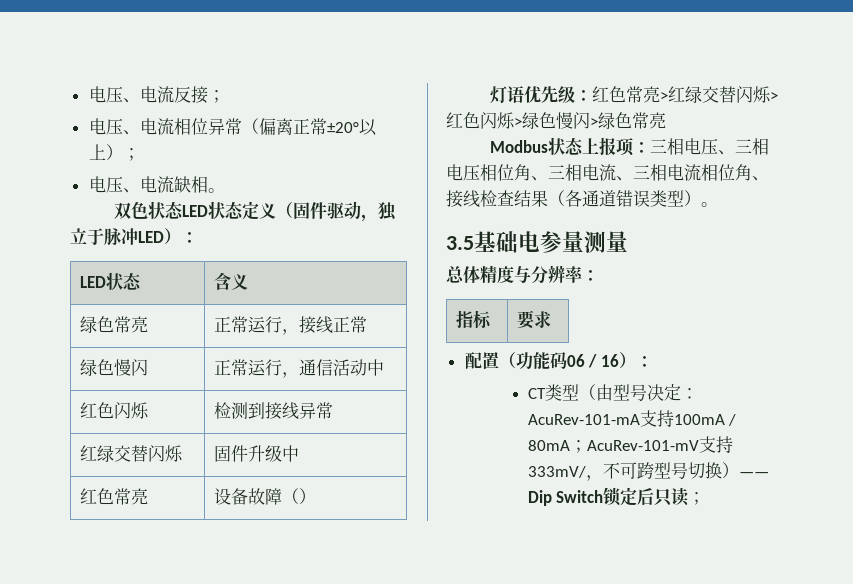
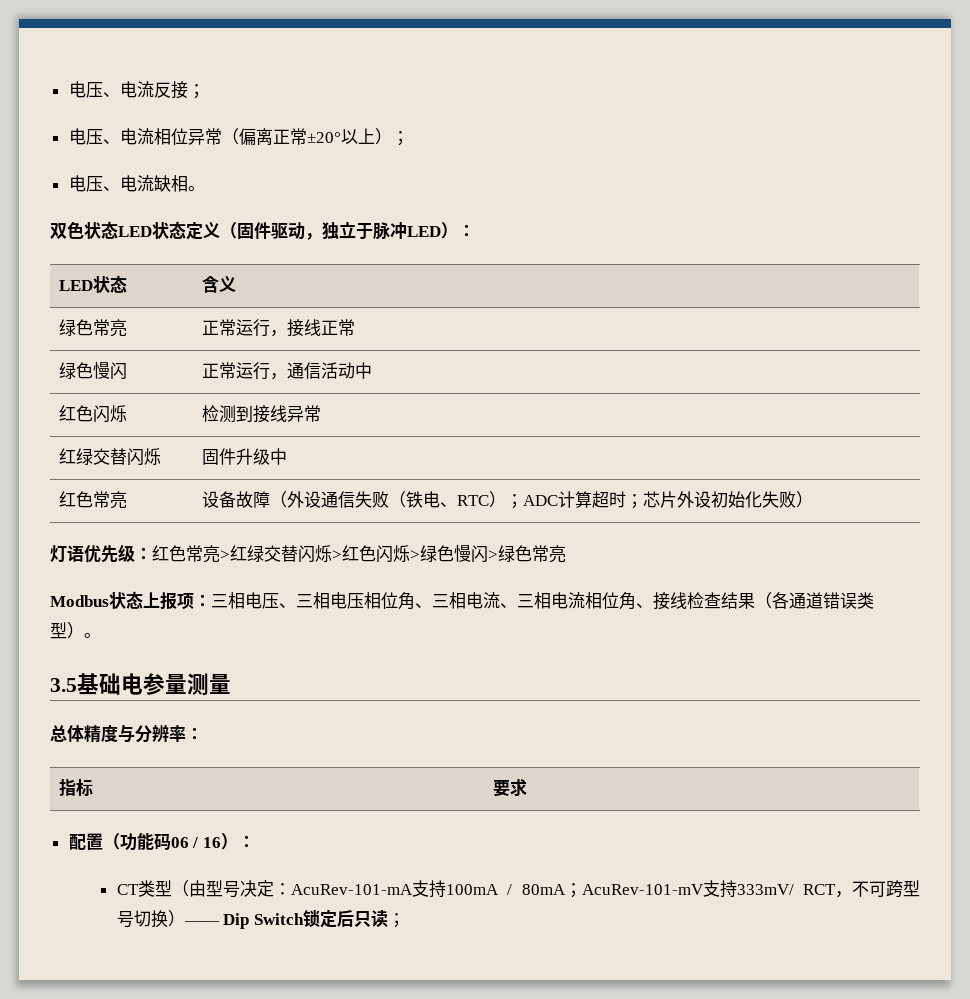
- 红色常亮 | 设备故障（）
+ 红色常亮 | 设备故障（外设通信失败（铁电、RTC）；ADC计算超时；芯片外设初始化失败）
- CT类型（由型号决定：AcuRev-101-mA支持100mA / 80mA；AcuRev-101-mV支持333mV/，不可跨型号切换）—— Dip Switch锁定后只读；
+ CT类型（由型号决定：AcuRev-101-mA支持100mA / 80mA；AcuRev-101-mV支持333mV/ RCT，不可跨型号切换）—— Dip Switch锁定后只读；

